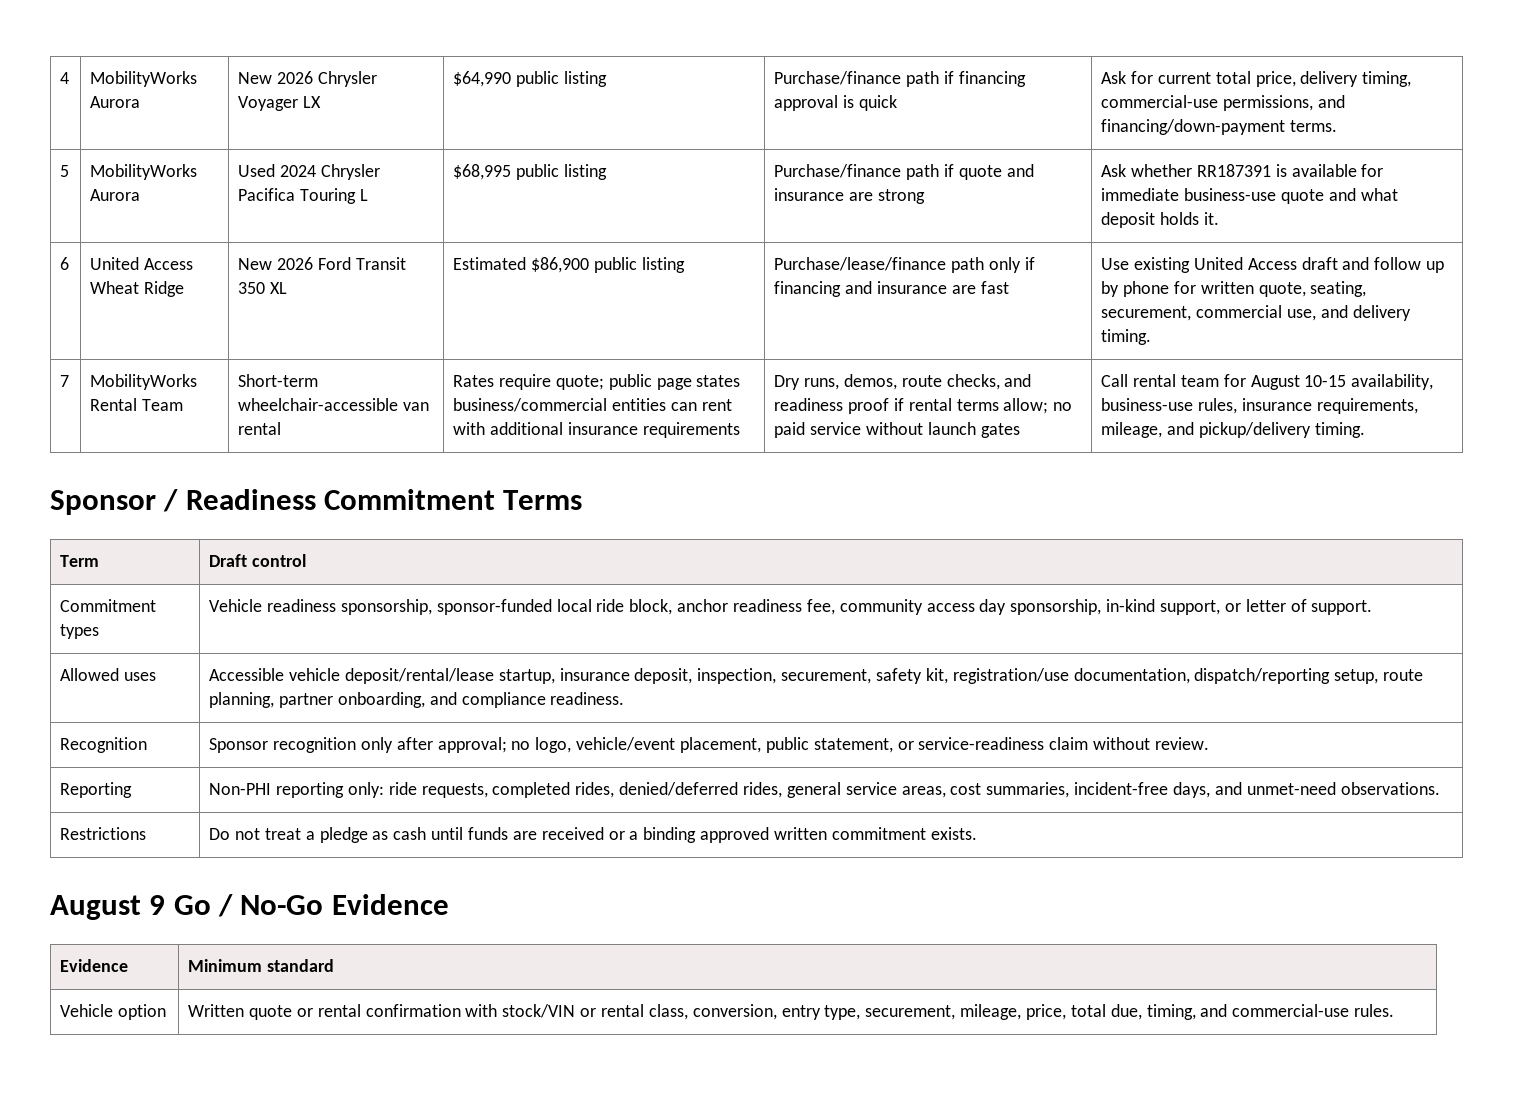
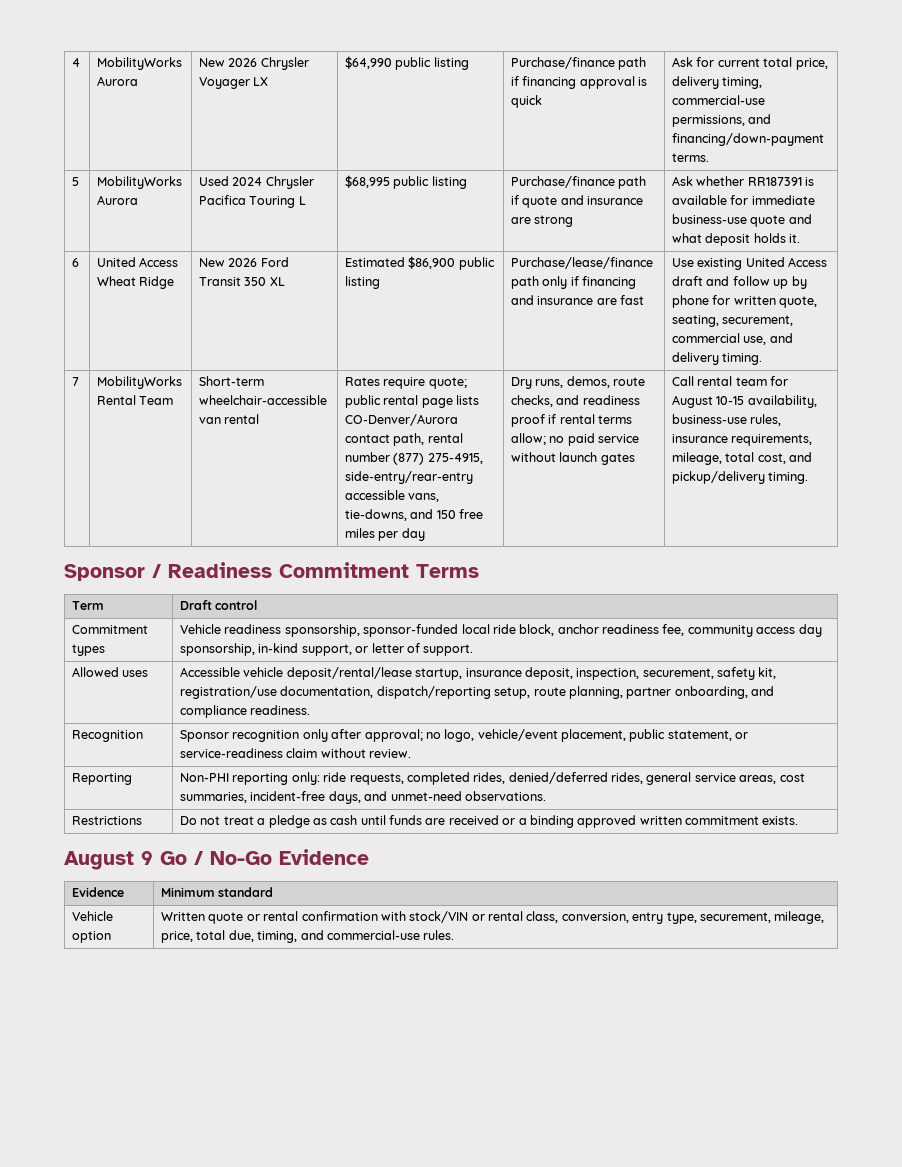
- Rates require quote; public page states business/commercial entities can rent with additional insurance requirements
+ Rates require quote; public rental page lists CO-Denver/Aurora contact path, rental number (877) 275-4915, side-entry/rear-entry accessible vans, tie-downs, and 150 free miles per day
- Call rental team for August 10-15 availability, business-use rules, insurance requirements, mileage, and pickup/delivery timing.
+ Call rental team for August 10-15 availability, business-use rules, insurance requirements, mileage, total cost, and pickup/delivery timing.

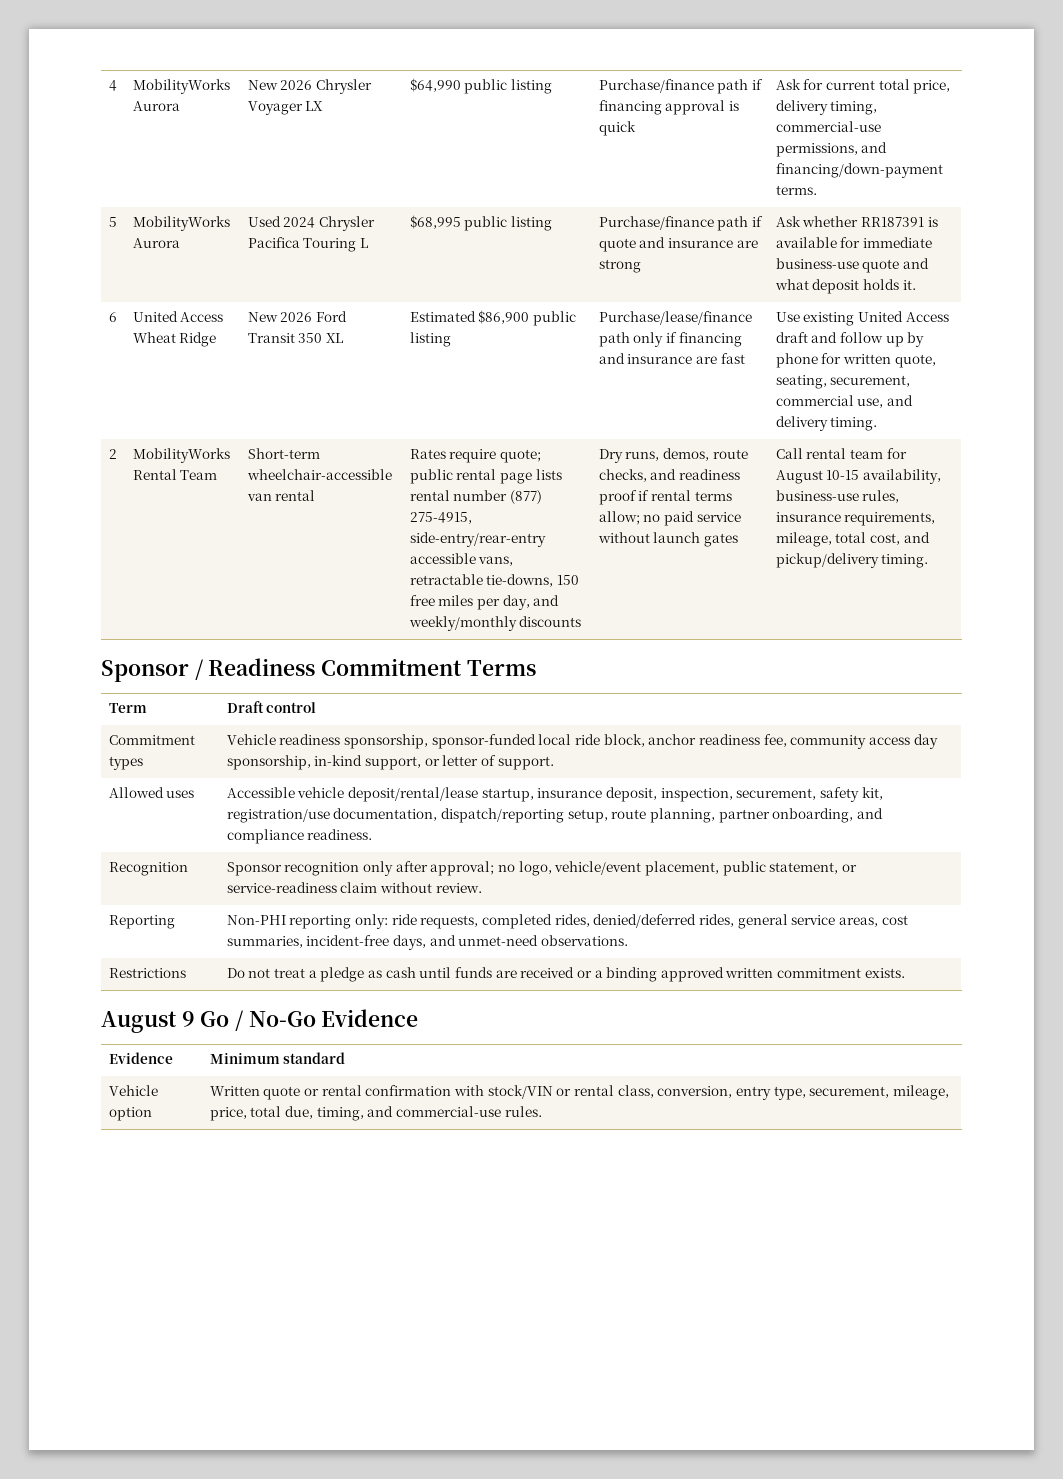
- 7
+ 2
- Rates require quote; public rental page lists CO-Denver/Aurora contact path, rental number (877) 275-4915, side-entry/rear-entry accessible vans, tie-downs, and 150 free miles per day
+ Rates require quote; public rental page lists rental number (877) 275-4915, side-entry/rear-entry accessible vans, retractable tie-downs, 150 free miles per day, and weekly/monthly discounts

